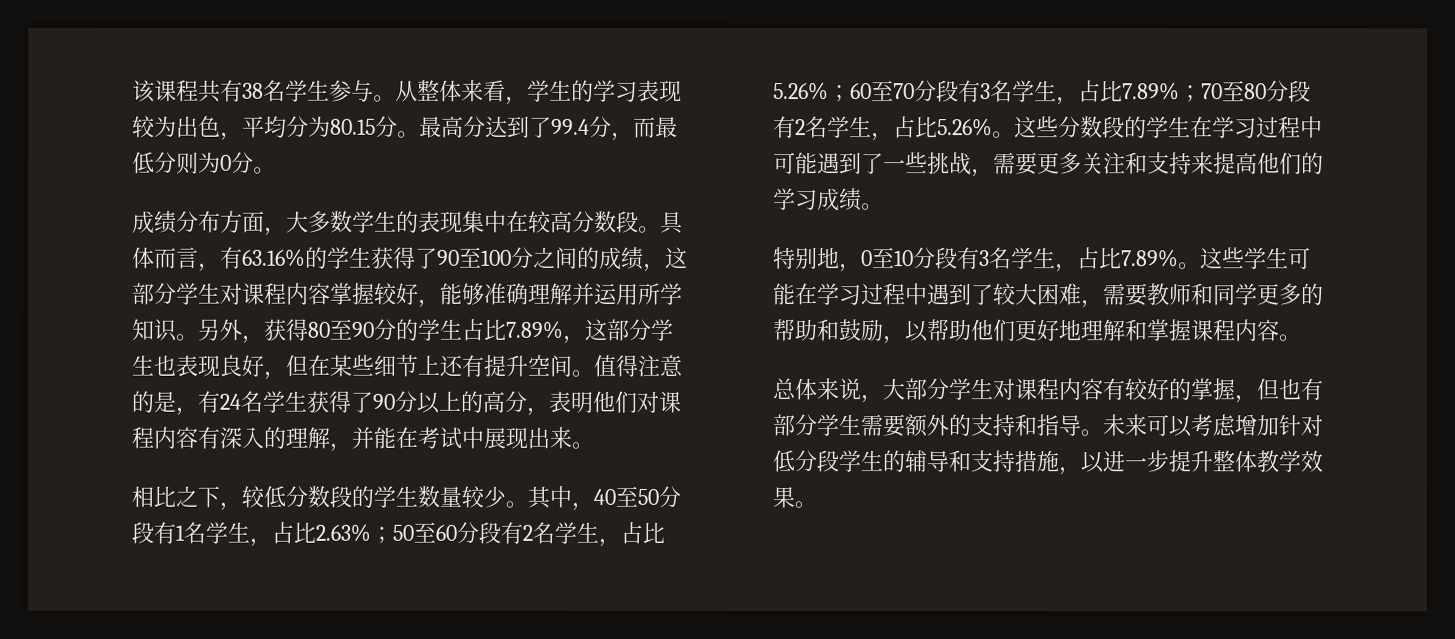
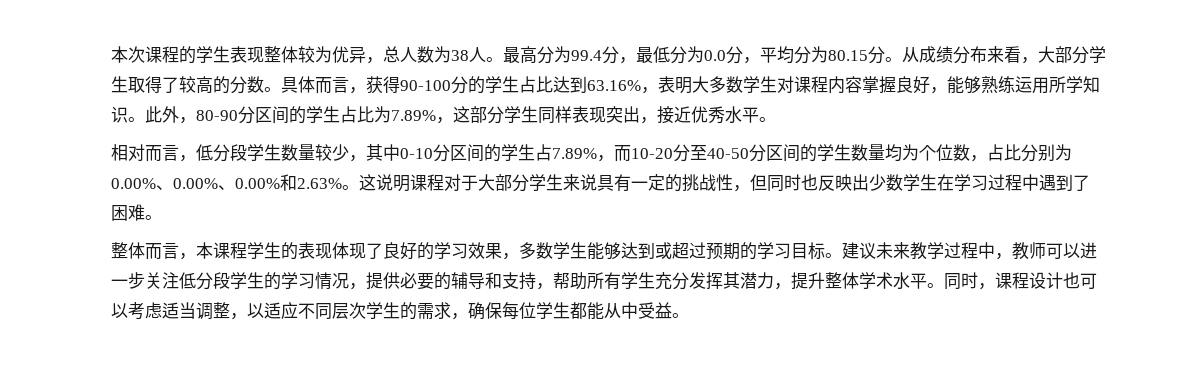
- 该课程共有38名学生参与。从整体来看，学生的学习表现较为出色，平均分为80.15分。
+ 本次课程的学生表现整体较为优异，总人数为38人。最高分为99.4分，最低分为0.0分，平均分为80.15分。
- 最高分达到了99.4分，而最低分则为0分。
- 成绩分布方面，大多数学生的表现集中在较高分数段。具体而言，有63.16%的学生获得了90至100分之间的成绩，这部分学生对课程内容掌握较好，能够准确理解并运用所学知识。
+ 从成绩分布来看，大部分学生取得了较高的分数。具体而言，获得90-100分的学生占比达到63.16%，表明大多数学生对课程内容掌握良好，能够熟练运用所学知识。
- 另外，获得80至90分的学生占比7.89%，这部分学生也表现良好，但在某些细节上还有提升空间。值得注意的是，有24名学生获得了90分以上的高分，表明他们对课程内容有深入的理解，并能在考试中展现出来。
- 相比之下，较低分数段的学生数量较少。其中，40至50分段有1名学生，占比2.63%；50至60分段有2名学生，占比5.26%；60至70分段有3名学生，占比7.89%；70至80分段有2名学生，占比5.26%。这些分数段的学生在学习过程中可能遇到了一些挑战，需要更多关注和支持来提高他们的学习成绩。
- 特别地，0至10分段有3名学生，占比7.89%。这些学生可能在学习过程中遇到了较大困难，需要教师和同学更多的帮助和鼓励，以帮助他们更好地理解和掌握课程内容。
- 总体来说，大部分学生对课程内容有较好的掌握，但也有部分学生需要额外的支持和指导。未来可以考虑增加针对低分段学生的辅导和支持措施，以进一步提升整体教学效果。
+ 此外，80-90分区间的学生占比为7.89%，这部分学生同样表现突出，接近优秀水平。
+ 相对而言，低分段学生数量较少，其中0-10分区间的学生占7.89%，而10-20分至40-50分区间的学生数量均为个位数，占比分别为0.00%、0.00%、0.00%和2.63%。这说明课程对于大部分学生来说具有一定的挑战性，但同时也反映出少数学生在学习过程中遇到了困难。
+ 整体而言，本课程学生的表现体现了良好的学习效果，多数学生能够达到或超过预期的学习目标。建议未来教学过程中，教师可以进一步关注低分段学生的学习情况，提供必要的辅导和支持，帮助所有学生充分发挥其潜力，提升整体学术水平。同时，课程设计也可以考虑适当调整，以适应不同层次学生的需求，确保每位学生都能从中受益。

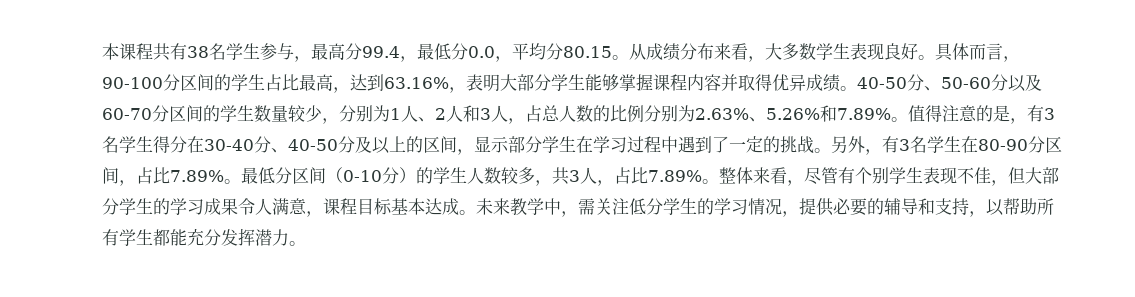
- 本次课程的学生表现整体较为优异，总人数为38人。最高分为99.4分，最低分为0.0分，平均分为80.15分。
+ 本课程共有38名学生参与，最高分99.4，最低分0.0，平均分80.15。
- 从成绩分布来看，大部分学生取得了较高的分数。具体而言，获得90-100分的学生占比达到63.16%，表明大多数学生对课程内容掌握良好，能够熟练运用所学知识。此外，80-90分区间的学生占比为7.89%，这部分学生同样表现突出，接近优秀水平。
- 相对而言，低分段学生数量较少，其中0-10分区间的学生占7.89%，而10-20分至40-50分区间的学生数量均为个位数，占比分别为0.00%、0.00%、0.00%和2.63%。这说明课程对于大部分学生来说具有一定的挑战性，但同时也反映出少数学生在学习过程中遇到了困难。
- 整体而言，本课程学生的表现体现了良好的学习效果，多数学生能够达到或超过预期的学习目标。建议未来教学过程中，教师可以进一步关注低分段学生的学习情况，提供必要的辅导和支持，帮助所有学生充分发挥其潜力，提升整体学术水平。同时，课程设计也可以考虑适当调整，以适应不同层次学生的需求，确保每位学生都能从中受益。
+ 从成绩分布来看，大多数学生表现良好。具体而言，90-100分区间的学生占比最高，达到63.16%，表明大部分学生能够掌握课程内容并取得优异成绩。40-50分、50-60分以及60-70分区间的学生数量较少，分别为1人、2人和3人，占总人数的比例分别为2.63%、5.26%和7.89%。值得注意的是，有3名学生得分在30-40分、40-50分及以上的区间，显示部分学生在学习过程中遇到了一定的挑战。另外，有3名学生在80-90分区间，占比7.89%。最低分区间（0-10分）的学生人数较多，共3人，占比7.89%。整体来看，尽管有个别学生表现不佳，但大部分学生的学习成果令人满意，课程目标基本达成。未来教学中，需关注低分学生的学习情况，提供必要的辅导和支持，以帮助所有学生都能充分发挥潜力。

